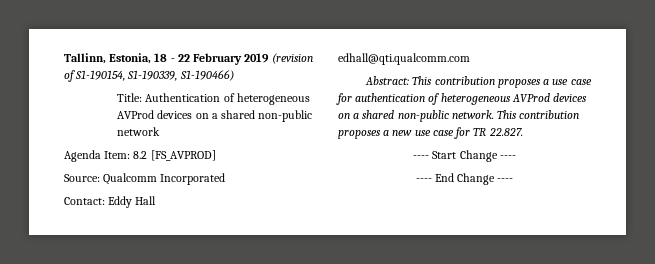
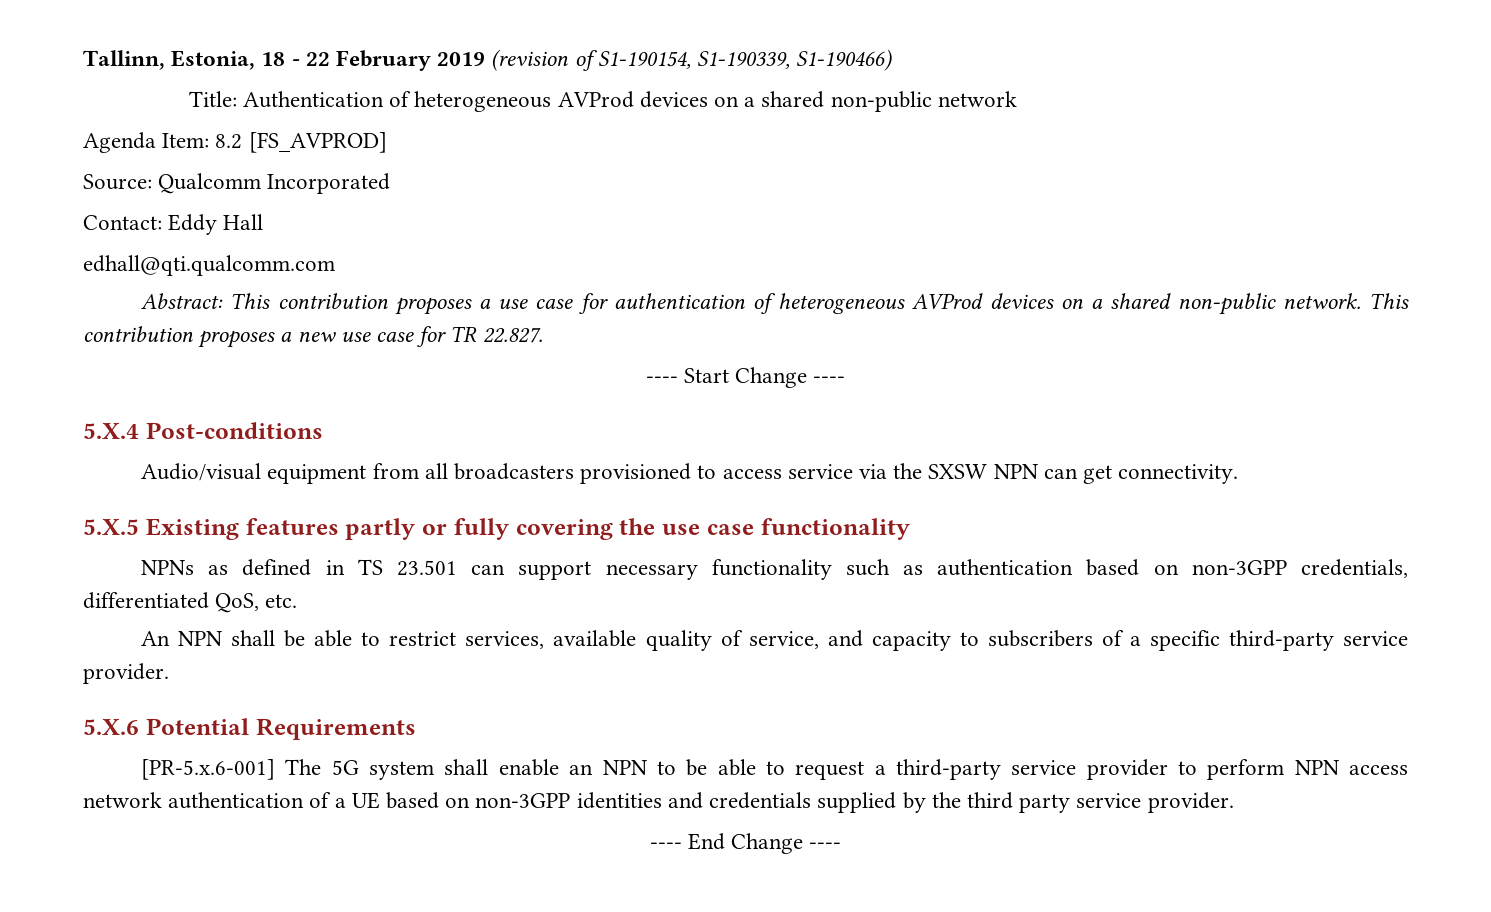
+ 5.X.4 Post-conditions
+ Audio/visual equipment from all broadcasters provisioned to access service via the SXSW NPN can get connectivity.
+ 5.X.5 Existing features partly or fully covering the use case functionality
+ NPNs as defined in TS 23.501 can support necessary functionality such as authentication based on non-3GPP credentials, differentiated QoS, etc.
+ An NPN shall be able to restrict services, available quality of service, and capacity to subscribers of a specific third-party service provider.
+ 5.X.6 Potential Requirements
+ [PR-5.x.6-001] The 5G system shall enable an NPN to be able to request a third-party service provider to perform NPN access network authentication of a UE based on non-3GPP identities and credentials supplied by the third party service provider.

